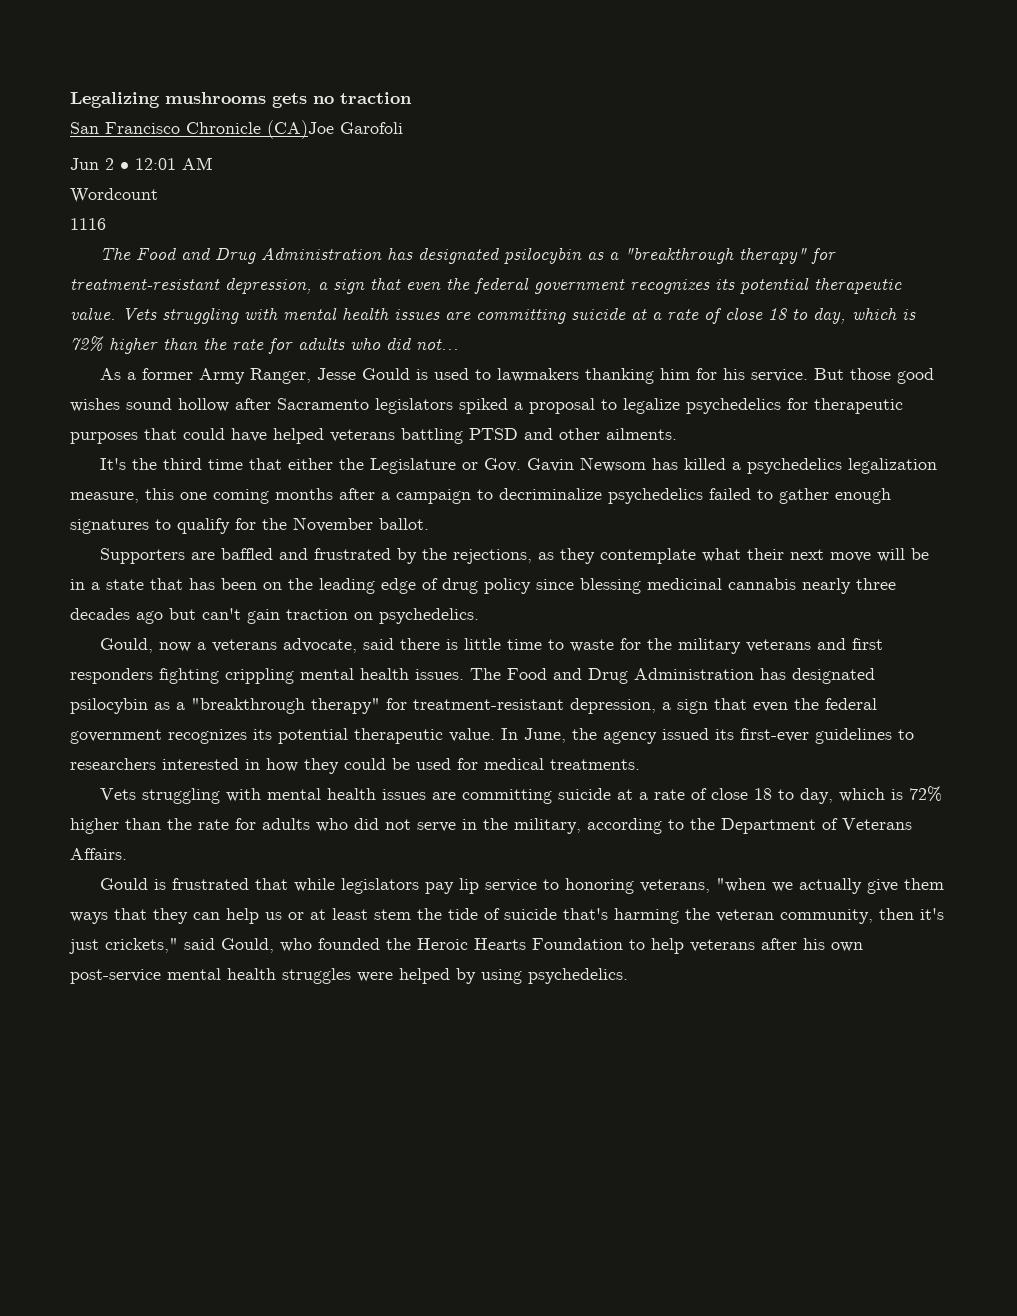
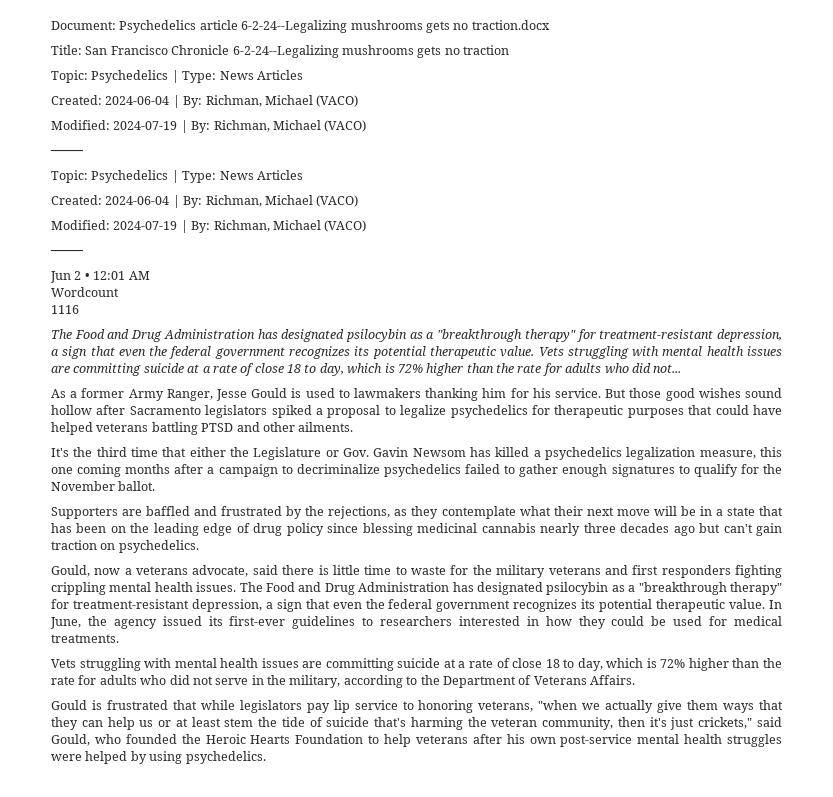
- Legalizing mushrooms gets no traction
- San Francisco Chronicle (CA)Joe Garofoli
+ Document: Psychedelics article 6-2-24--Legalizing mushrooms gets no traction.docx
+ Title: San Francisco Chronicle 6-2-24--Legalizing mushrooms gets no traction
+ Topic: Psychedelics | Type: News Articles
+ Created: 2024-06-04 | By: Richman, Michael (VACO)
+ Modified: 2024-07-19 | By: Richman, Michael (VACO)
+ ────
+ Topic: Psychedelics | Type: News Articles
+ Created: 2024-06-04 | By: Richman, Michael (VACO)
+ Modified: 2024-07-19 | By: Richman, Michael (VACO)
+ ────

